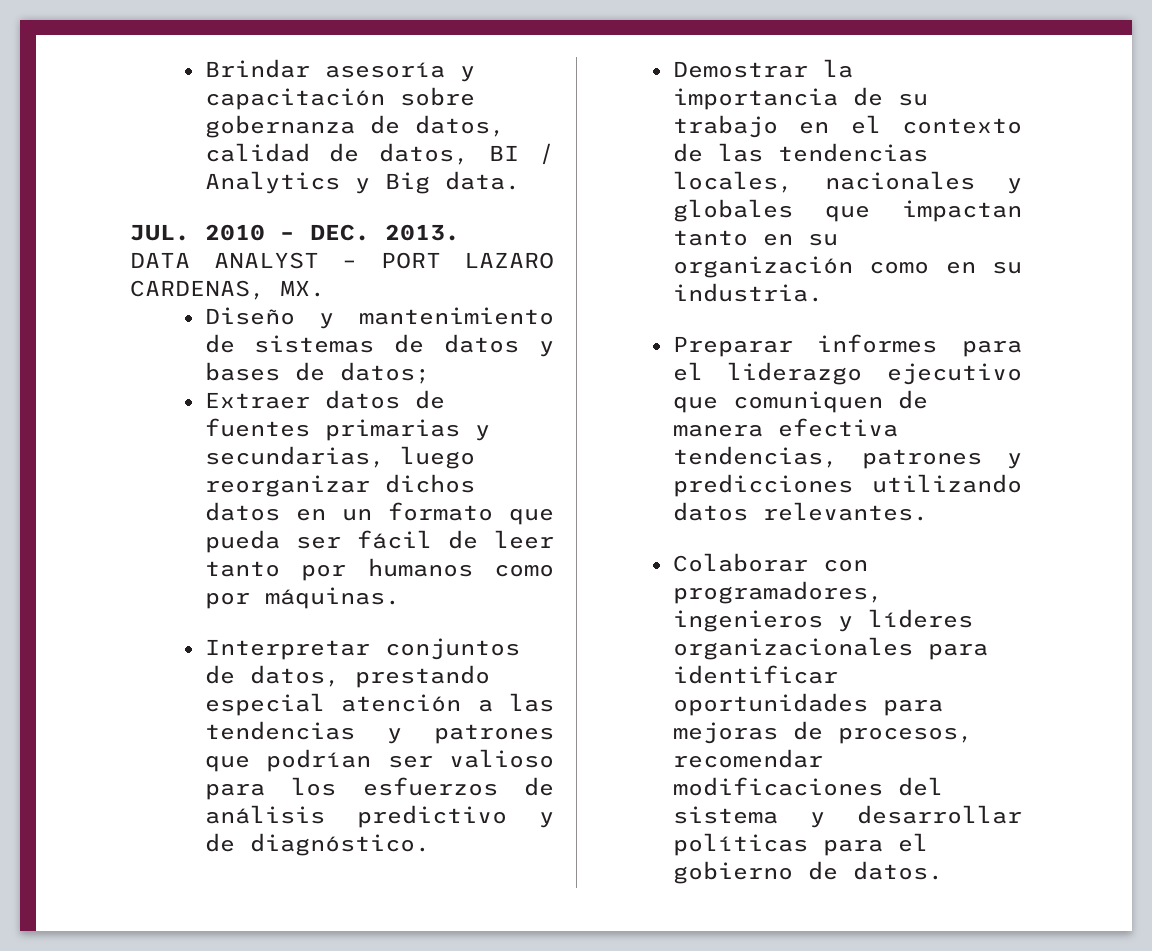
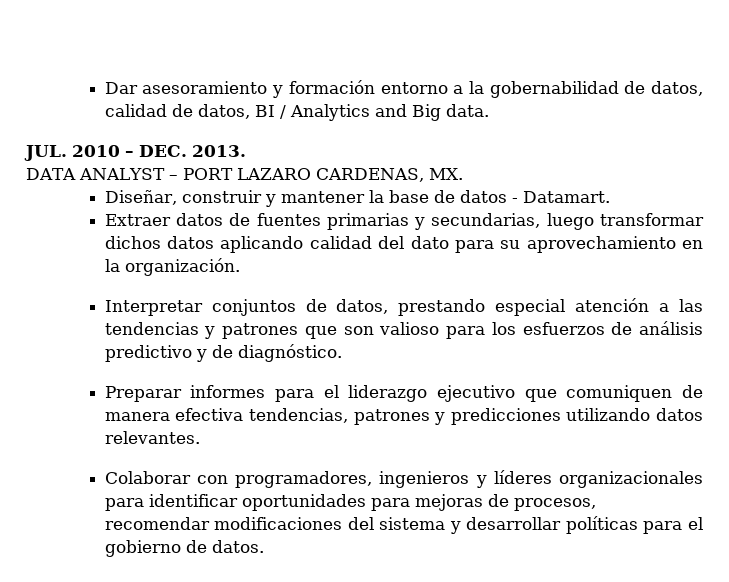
- Brindar asesoría y capacitación sobre gobernanza de datos, calidad de datos, BI / Analytics y Big data.
+ Dar asesoramiento y formación entorno a la gobernabilidad de datos, calidad de datos, BI / Analytics and Big data.
- Diseño y mantenimiento de sistemas de datos y bases de datos;
+ Diseñar, construir y mantener la base de datos - Datamart.
- Extraer datos de fuentes primarias y secundarias, luego reorganizar dichos datos en un formato que pueda ser fácil de leer tanto por humanos como por máquinas.
+ Extraer datos de fuentes primarias y secundarias, luego transformar dichos datos aplicando calidad del dato para su aprovechamiento en la organización.
- Interpretar conjuntos de datos, prestando especial atención a las tendencias y patrones que podrían ser valioso para los esfuerzos de análisis predictivo y de diagnóstico.
+ Interpretar conjuntos de datos, prestando especial atención a las tendencias y patrones que son valioso para los esfuerzos de análisis predictivo y de diagnóstico.
- Demostrar la importancia de su trabajo en el contexto de las tendencias locales, nacionales y globales que impactan tanto en su organización como en su industria.

